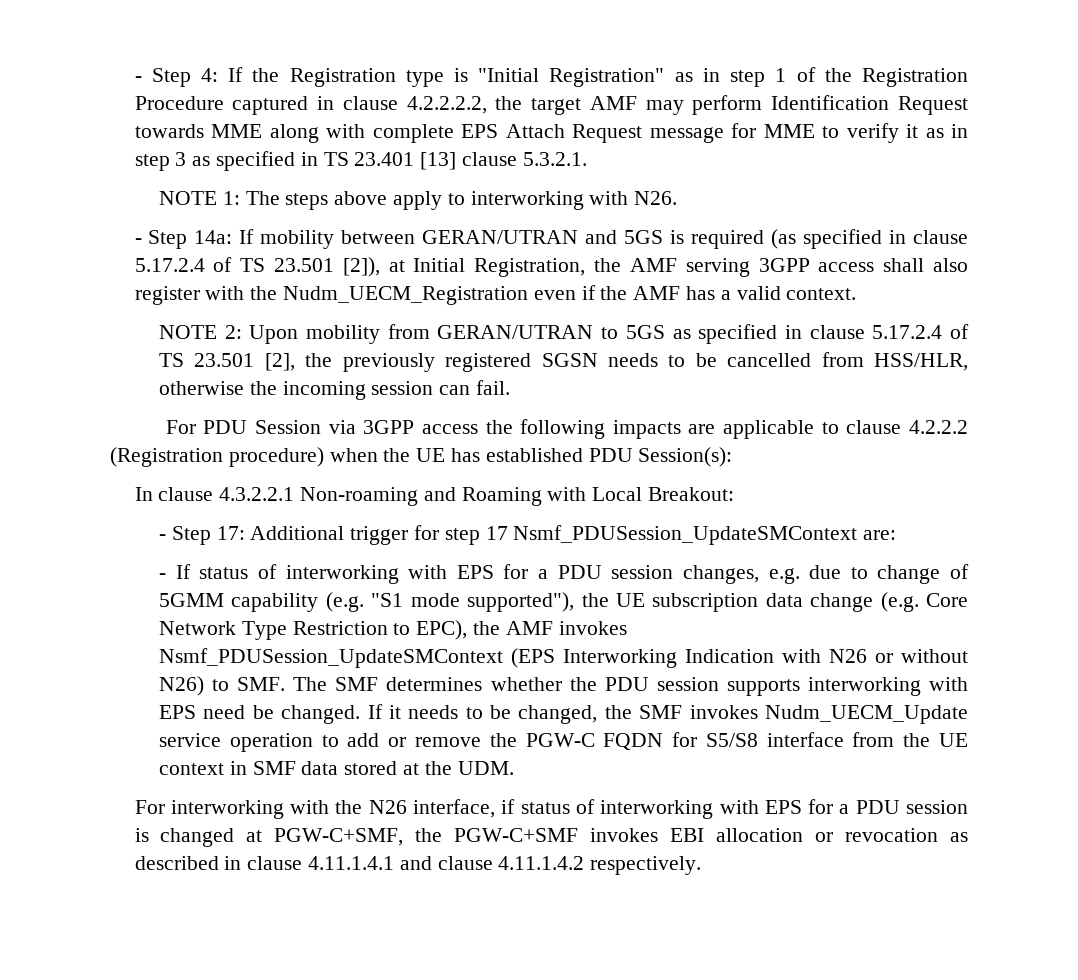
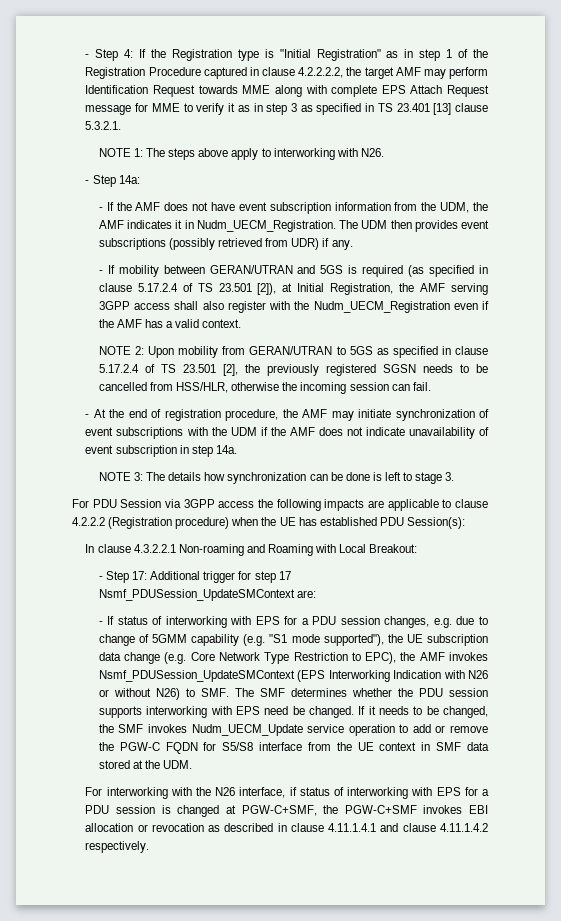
- - Step 14a: If mobility between GERAN/UTRAN and 5GS is required (as specified in clause 5.17.2.4 of TS 23.501 [2]), at Initial Registration, the AMF serving 3GPP access shall also register with the Nudm_UECM_Registration even if the AMF has a valid context.
+ - Step 14a:
+ - If the AMF does not have event subscription information from the UDM, the AMF indicates it in Nudm_UECM_Registration. The UDM then provides event subscriptions (possibly retrieved from UDR) if any.
+ - If mobility between GERAN/UTRAN and 5GS is required (as specified in clause 5.17.2.4 of TS 23.501 [2]), at Initial Registration, the AMF serving 3GPP access shall also register with the Nudm_UECM_Registration even if the AMF has a valid context.
+ - At the end of registration procedure, the AMF may initiate synchronization of event subscriptions with the UDM if the AMF does not indicate unavailability of event subscription in step 14a.
+ NOTE 3: The details how synchronization can be done is left to stage 3.

